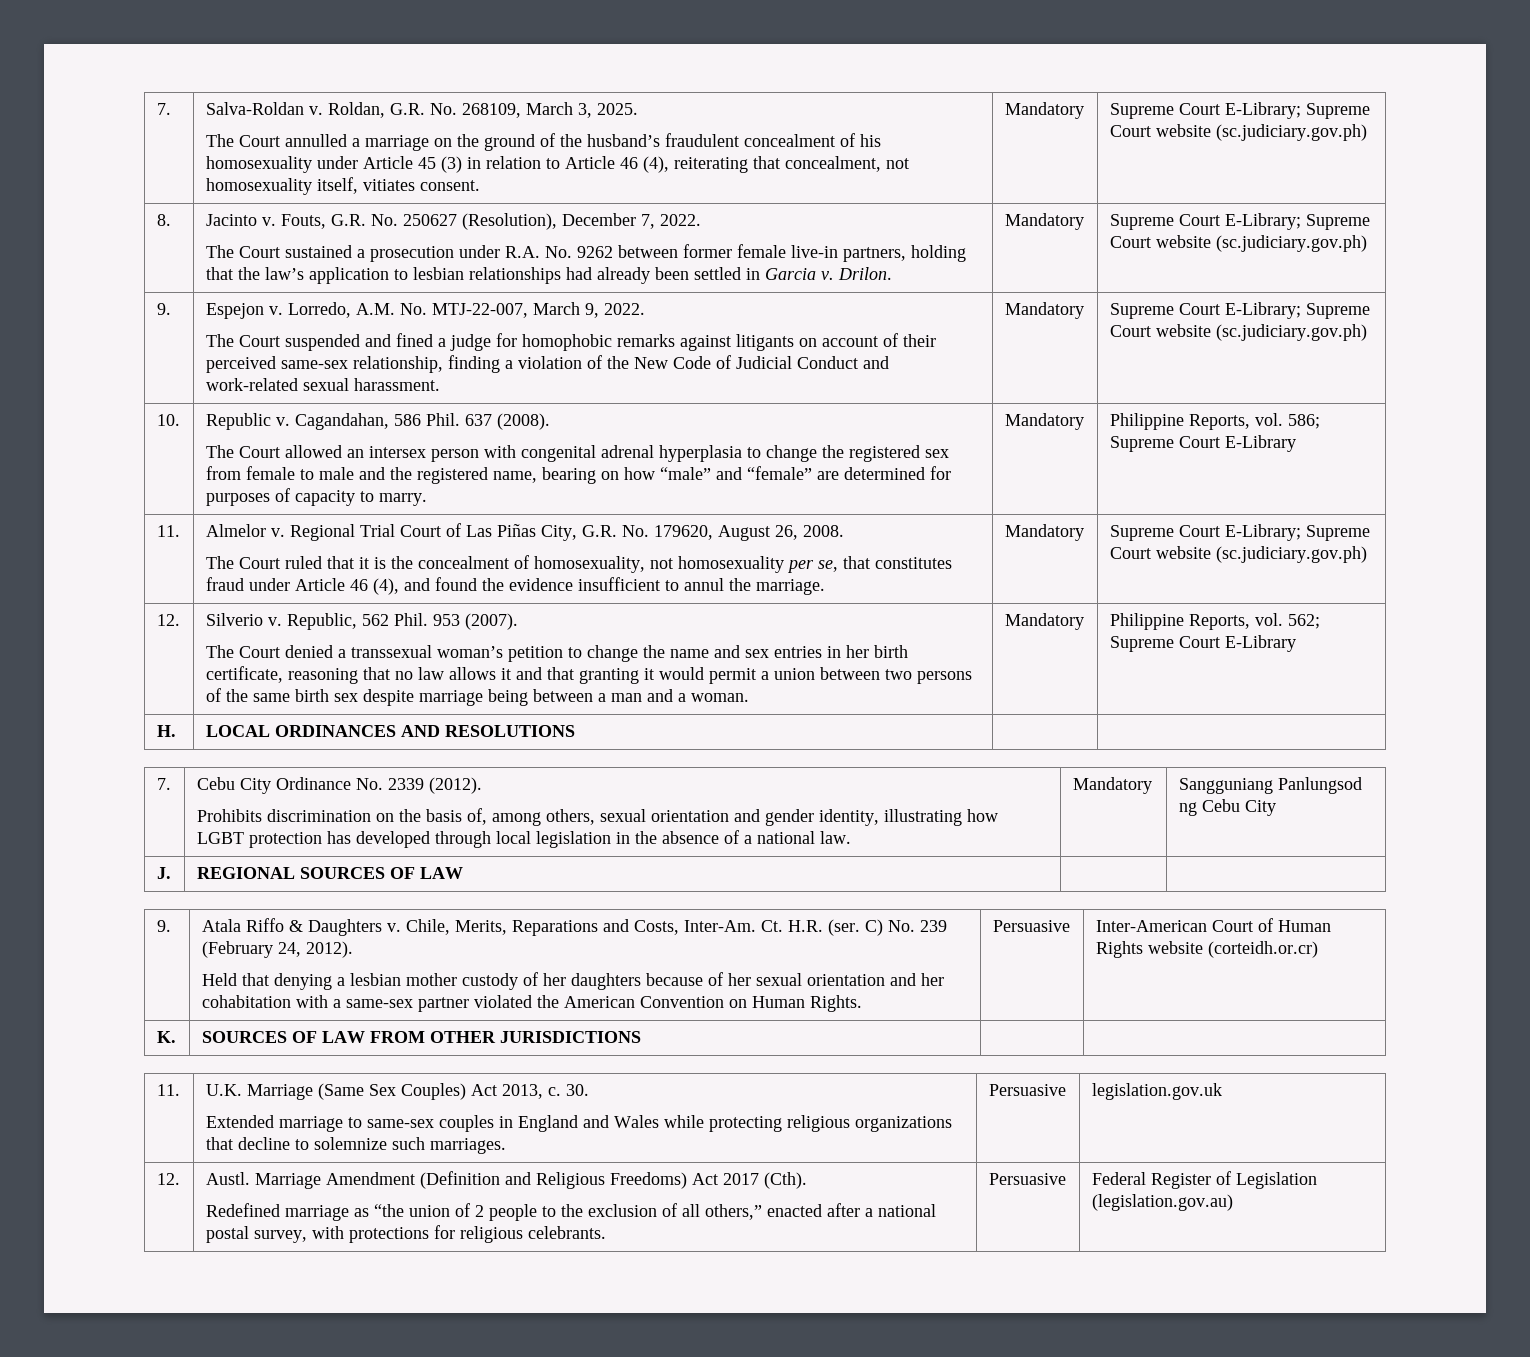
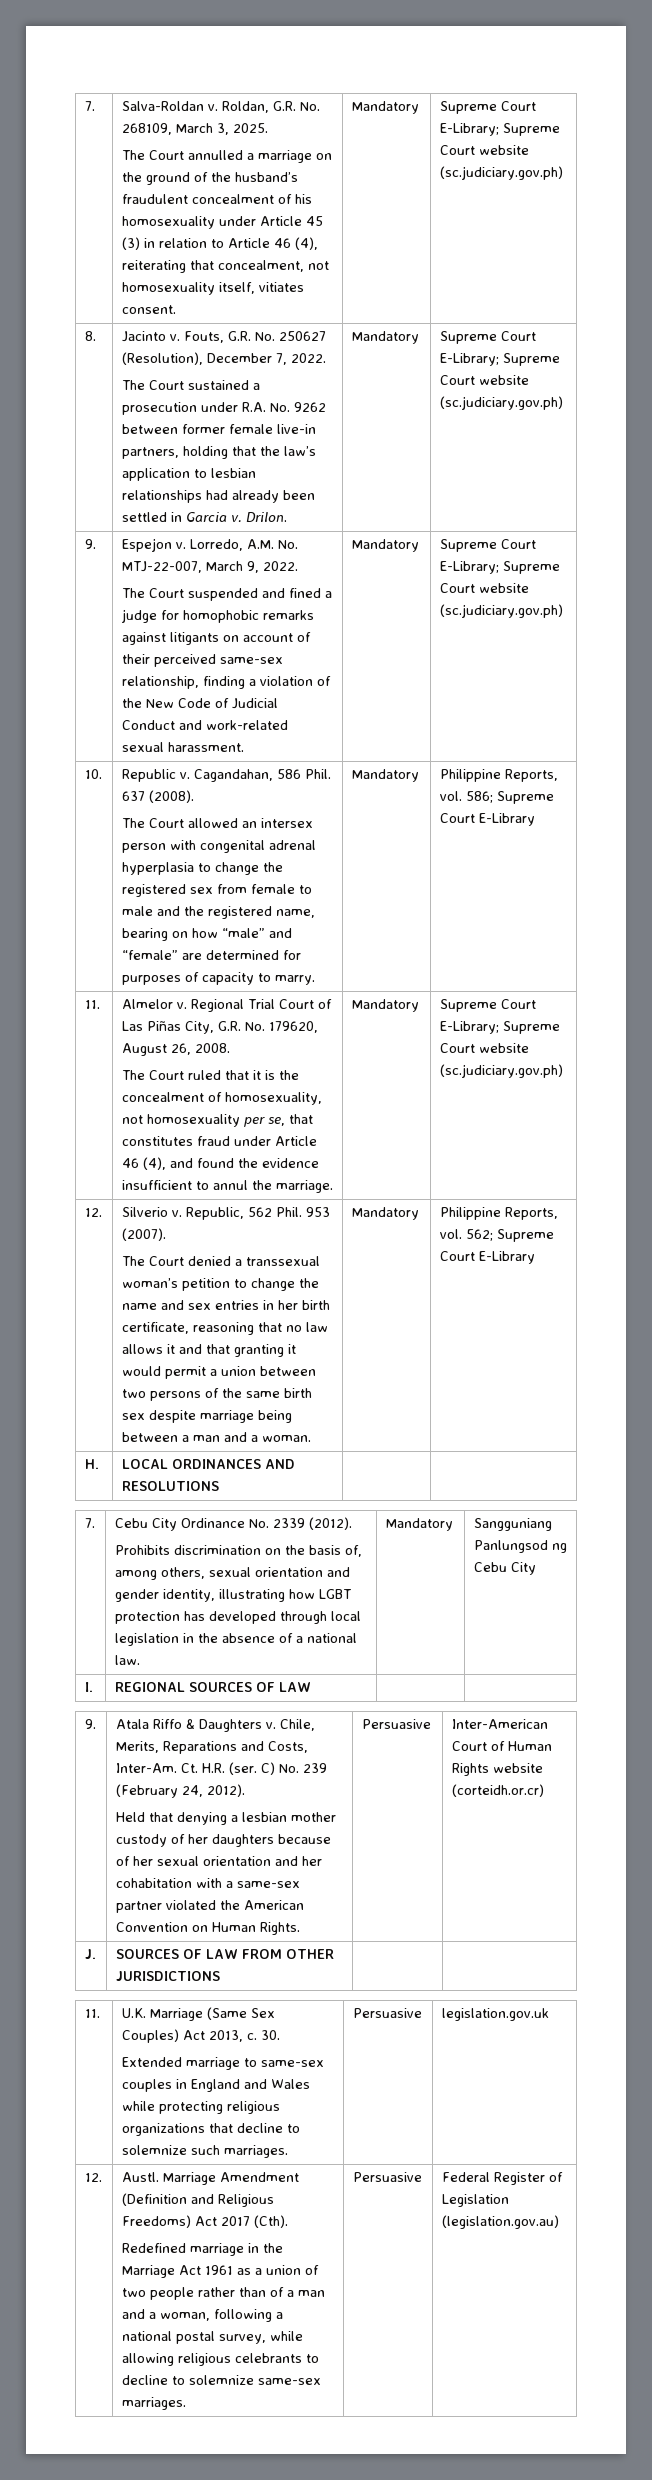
- J. | REGIONAL SOURCES OF LAW | |
+ I. | REGIONAL SOURCES OF LAW | |
- K. | SOURCES OF LAW FROM OTHER JURISDICTIONS | |
+ J. | SOURCES OF LAW FROM OTHER JURISDICTIONS | |
- Redefined marriage as “the union of 2 people to the exclusion of all others,” enacted after a national postal survey, with protections for religious celebrants.
+ Redefined marriage in the Marriage Act 1961 as a union of two people rather than of a man and a woman, following a national postal survey, while allowing religious celebrants to decline to solemnize same-sex marriages.

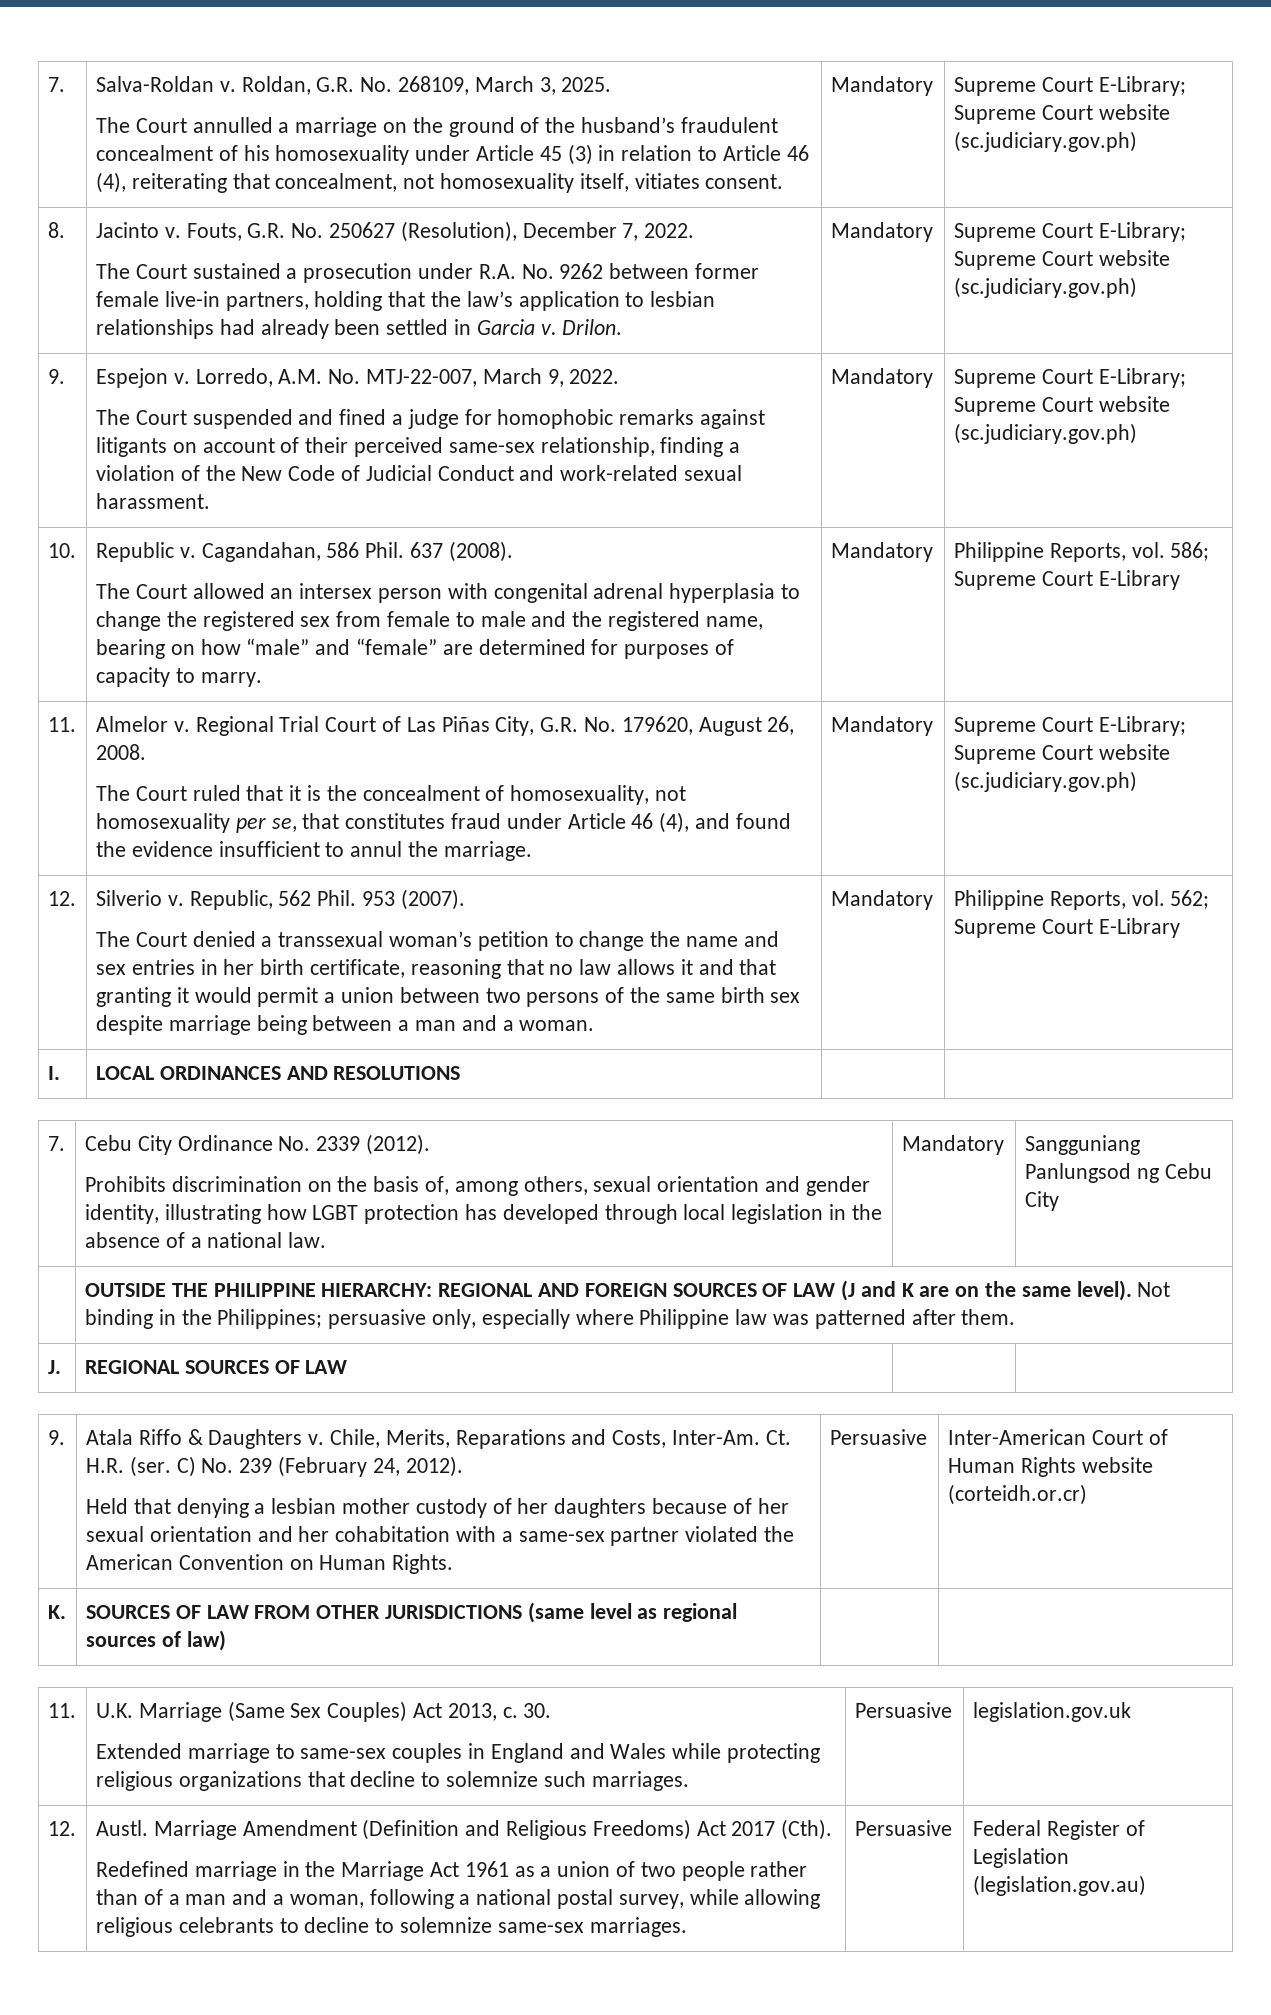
- H. | LOCAL ORDINANCES AND RESOLUTIONS | |
+ I. | LOCAL ORDINANCES AND RESOLUTIONS | |
- I. | REGIONAL SOURCES OF LAW | |
+ | OUTSIDE THE PHILIPPINE HIERARCHY: REGIONAL AND FOREIGN SOURCES OF LAW (J and K are on the same level). Not binding in the Philippines; persuasive only, especially where Philippine law was patterned after them.
+ J. | REGIONAL SOURCES OF LAW | |
- J. | SOURCES OF LAW FROM OTHER JURISDICTIONS | |
+ K. | SOURCES OF LAW FROM OTHER JURISDICTIONS (same level as regional sources of law) | |

